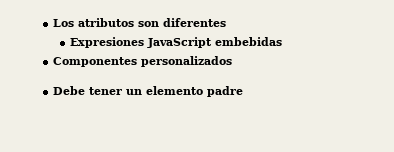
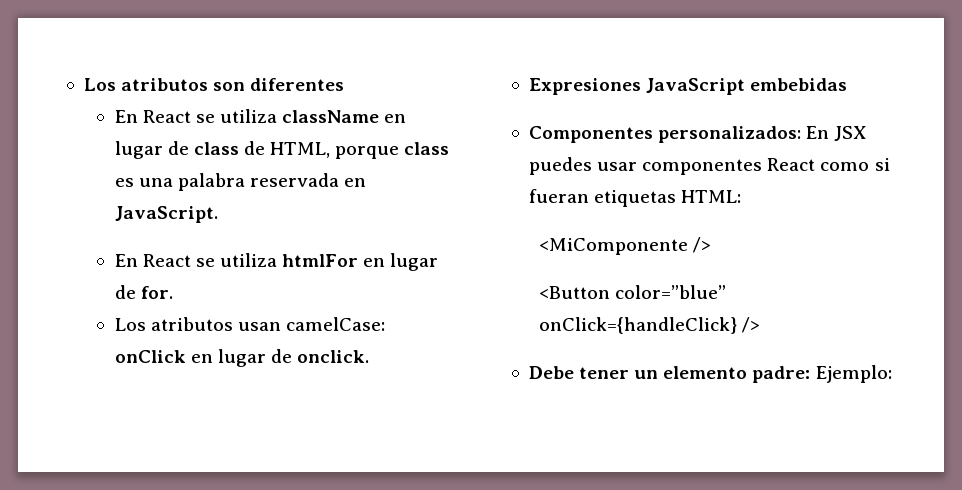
+ En React se utiliza className en lugar de class de HTML, porque class es una palabra reservada en JavaScript.
+ En React se utiliza htmlFor en lugar de for.
+ Los atributos usan camelCase: onClick en lugar de onclick.
  Expresiones JavaScript embebidas
- Componentes personalizados
+ Componentes personalizados: En JSX puedes usar componentes React como si fueran etiquetas HTML:
+ <MiComponente />
+ <Button color=”blue” onClick={handleClick} />
- Debe tener un elemento padre
+ Debe tener un elemento padre: Ejemplo:

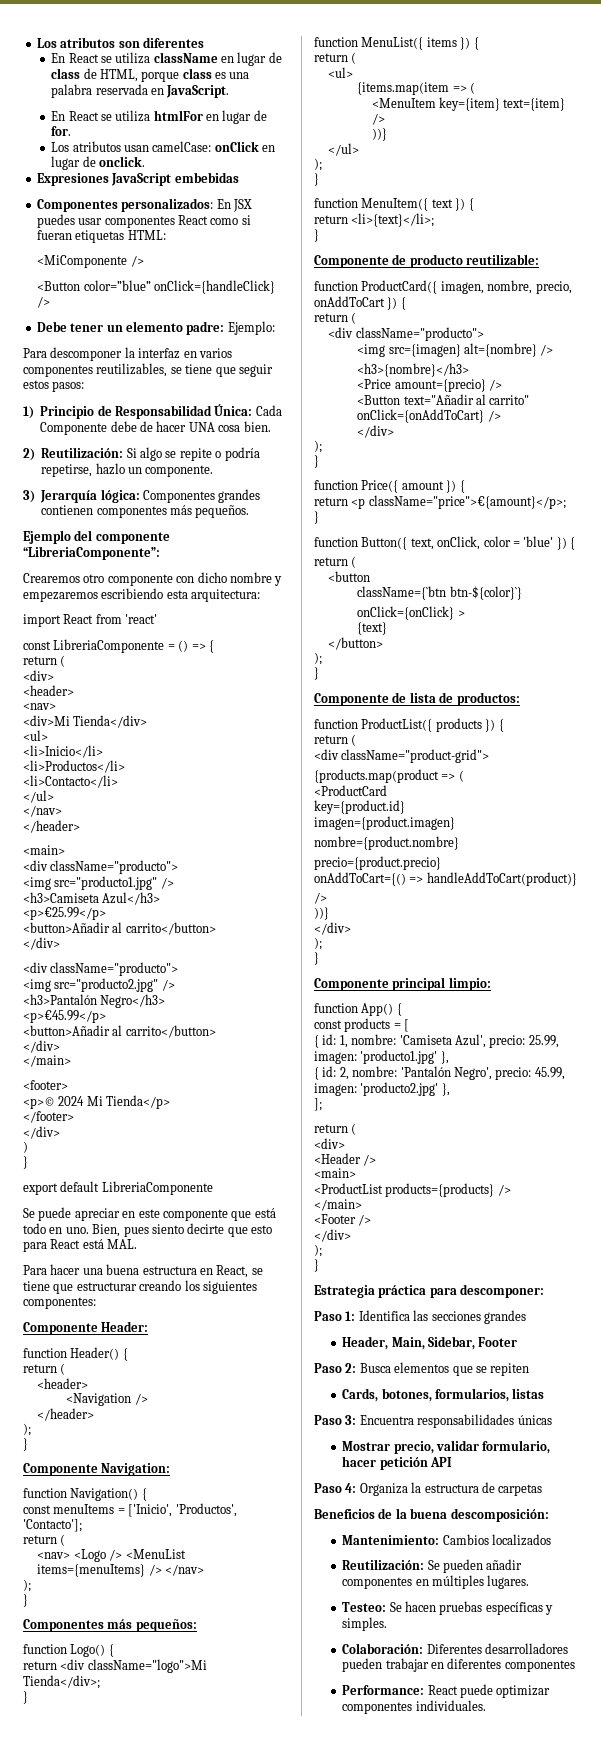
+ Para descomponer la interfaz en varios componentes reutilizables, se tiene que seguir estos pasos:
+ 1) Principio de Responsabilidad Única: Cada Componente debe de hacer UNA cosa bien.
+ 2) Reutilización: Si algo se repite o podría repetirse, hazlo un componente.
+ 3) Jerarquía lógica: Componentes grandes contienen componentes más pequeños.
+ Ejemplo del componente “LibreriaComponente”:
+ Crearemos otro componente con dicho nombre y empezaremos escribiendo esta arquitectura:
+ import React from 'react'
+ const LibreriaComponente = () => {
+ return (
+ <div>
+ <header>
+ <nav>
+ <div>Mi Tienda</div>
+ <ul>
+ <li>Inicio</li>
+ <li>Productos</li>
+ <li>Contacto</li>
+ </ul>
+ </nav>
+ </header>
+ <main>
+ <div className="producto">
+ <img src="producto1.jpg" />
+ <h3>Camiseta Azul</h3>
+ <p>€25.99</p>
+ <button>Añadir al carrito</button>
+ </div>
+ <div className="producto">
+ <img src="producto2.jpg" />
+ <h3>Pantalón Negro</h3>
+ <p>€45.99</p>
+ <button>Añadir al carrito</button>
+ </div>
+ </main>
+ <footer>
+ <p>© 2024 Mi Tienda</p>
+ </footer>
+ </div>
+ )
+ }
+ export default LibreriaComponente
+ Se puede apreciar en este componente que está todo en uno. Bien, pues siento decirte que esto para React está MAL.
+ Para hacer una buena estructura en React, se tiene que estructurar creando los siguientes componentes:
+ Componente Header:
+ function Header() {
+ return (
+ <header>
+ <Navigation />
+ </header>
+ );
+ }
+ Componente Navigation:
+ function Navigation() {
+ const menuItems = ['Inicio', 'Productos', 'Contacto'];
+ return (
+ <nav> <Logo /> <MenuList items={menuItems} /> </nav>
+ );
+ }
+ Componentes más pequeños:
+ function Logo() {
+ return <div className="logo">Mi Tienda</div>;
+ }
+ function MenuList({ items }) {
+ return (
+ <ul>
+ {items.map(item => (
+ <MenuItem key={item} text={item} />
+ ))}
+ </ul>
+ );
+ }
+ function MenuItem({ text }) {
+ return <li>{text}</li>;
+ }
+ Componente de producto reutilizable:
+ function ProductCard({ imagen, nombre, precio, onAddToCart }) {
+ return (
+ <div className="producto">
+ <img src={imagen} alt={nombre} />
+ <h3>{nombre}</h3>
+ <Price amount={precio} />
+ <Button text="Añadir al carrito" onClick={onAddToCart} />
+ </div>
+ );
+ }
+ function Price({ amount }) {
+ return <p className="price">€{amount}</p>;
+ }
+ function Button({ text, onClick, color = 'blue' }) {
+ return (
+ <button
+ className={`btn btn-${color}`}
+ onClick={onClick} >
+ {text}
+ </button>
+ );
+ }
+ Componente de lista de productos:
+ function ProductList({ products }) {
+ return (
+ <div className="product-grid">
+ {products.map(product => (
+ <ProductCard
+ key={product.id}
+ imagen={product.imagen}
+ nombre={product.nombre}
+ precio={product.precio}
+ onAddToCart={() => handleAddToCart(product)}
+ />
+ ))}
+ </div>
+ );
+ }
+ Componente principal limpio:
+ function App() {
+ const products = [
+ { id: 1, nombre: 'Camiseta Azul', precio: 25.99, imagen: 'producto1.jpg' },
+ { id: 2, nombre: 'Pantalón Negro', precio: 45.99, imagen: 'producto2.jpg' },
+ ];
+ return (
+ <div>
+ <Header />
+ <main>
+ <ProductList products={products} />
+ </main>
+ <Footer />
+ </div>
+ );
+ }
+ Estrategia práctica para descomponer:
+ Paso 1: Identifica las secciones grandes
+ Header, Main, Sidebar, Footer
+ Paso 2: Busca elementos que se repiten
+ Cards, botones, formularios, listas
+ Paso 3: Encuentra responsabilidades únicas
+ Mostrar precio, validar formulario, hacer petición API
+ Paso 4: Organiza la estructura de carpetas
+ Beneficios de la buena descomposición:
+ Mantenimiento: Cambios localizados
+ Reutilización: Se pueden añadir componentes en múltiples lugares.
+ Testeo: Se hacen pruebas específicas y simples.
+ Colaboración: Diferentes desarrolladores pueden trabajar en diferentes componentes
+ Performance: React puede optimizar componentes individuales.

